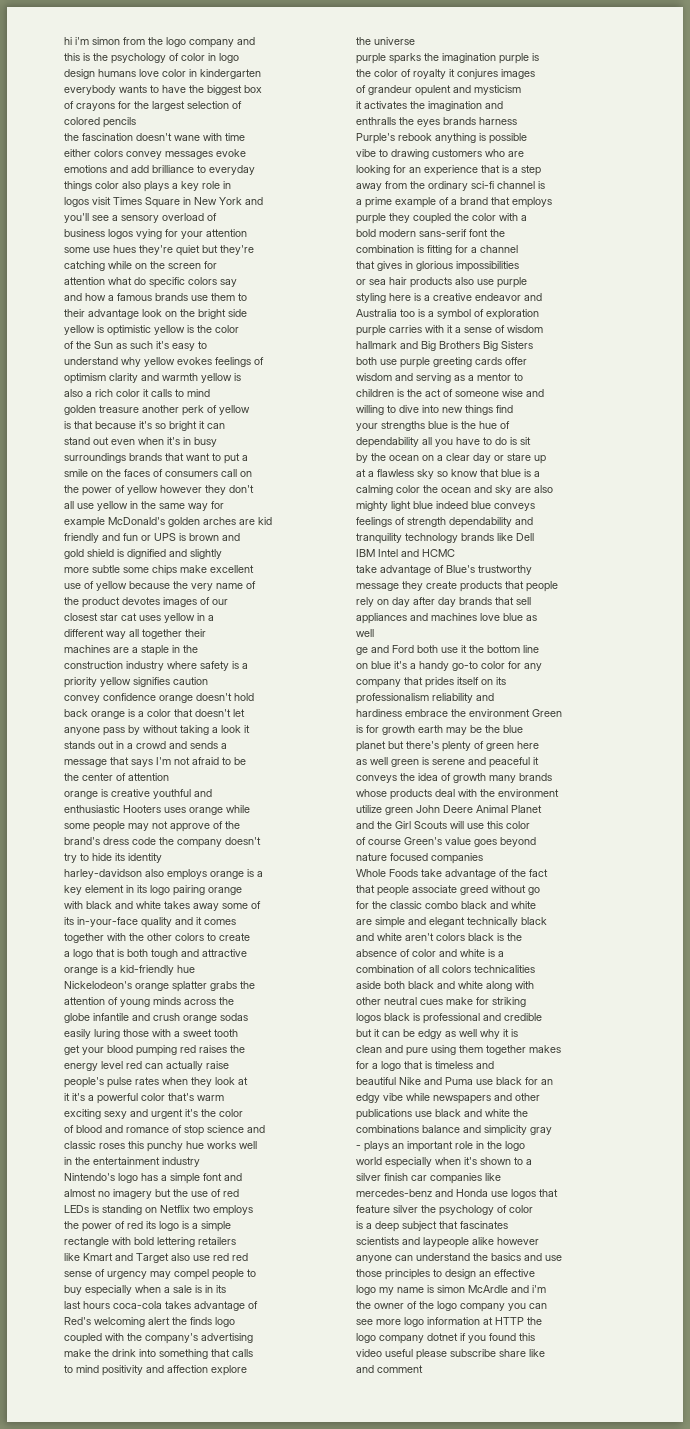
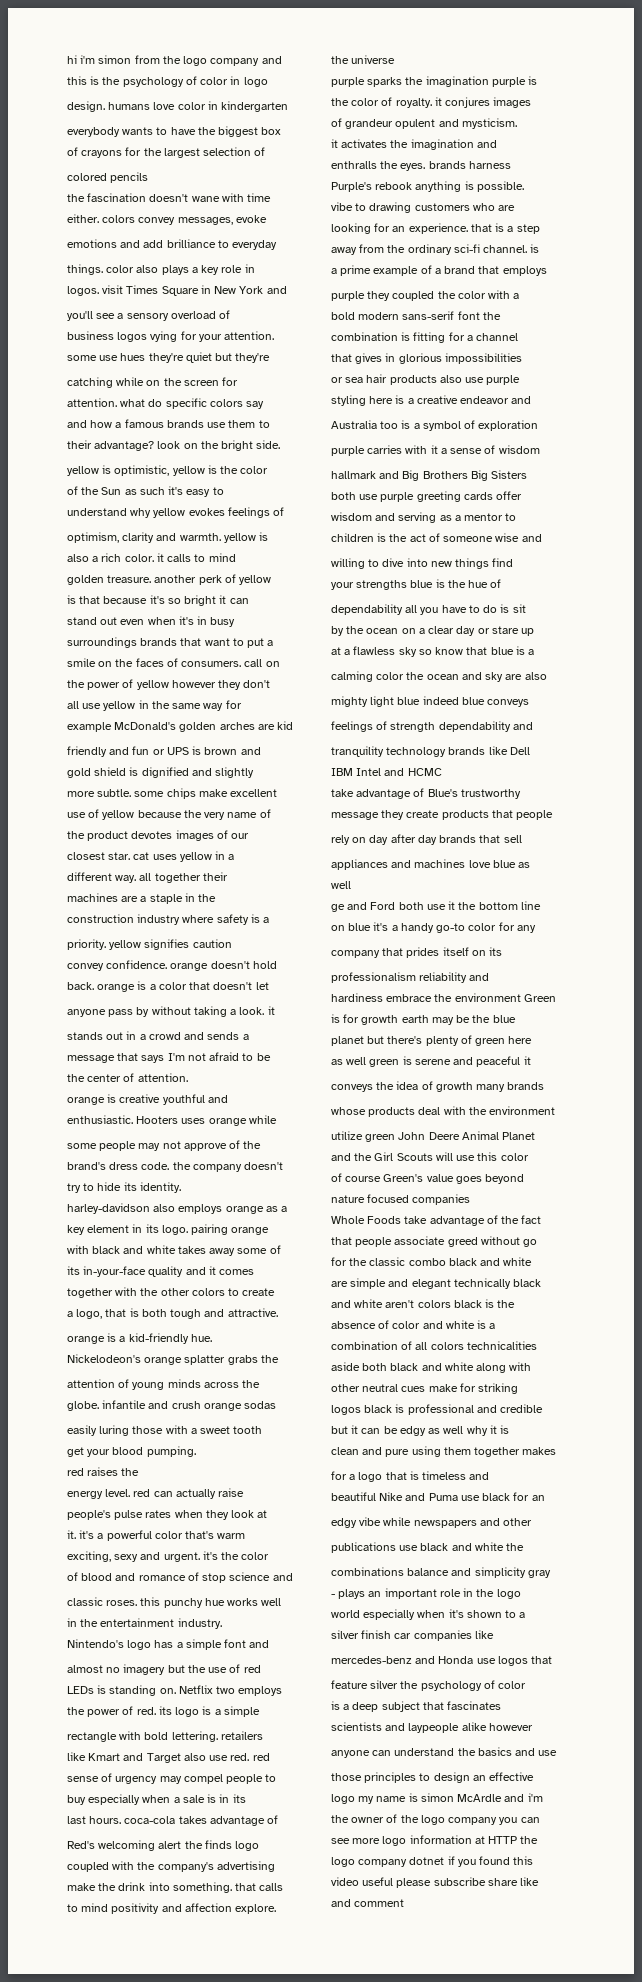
- design humans love color in kindergarten
+ design. humans love color in kindergarten
- either colors convey messages evoke
+ either. colors convey messages, evoke
- things color also plays a key role in
+ things. color also plays a key role in
- logos visit Times Square in New York and
+ logos. visit Times Square in New York and
- business logos vying for your attention
+ business logos vying for your attention.
- attention what do specific colors say
+ attention. what do specific colors say
- their advantage look on the bright side
- yellow is optimistic yellow is the color
+ their advantage? look on the bright side.
+ yellow is optimistic, yellow is the color
- optimism clarity and warmth yellow is
+ optimism, clarity and warmth. yellow is
- also a rich color it calls to mind
+ also a rich color. it calls to mind
- golden treasure another perk of yellow
+ golden treasure. another perk of yellow
- smile on the faces of consumers call on
+ smile on the faces of consumers. call on
- more subtle some chips make excellent
+ more subtle. some chips make excellent
- closest star cat uses yellow in a
+ closest star. cat uses yellow in a
- different way all together their
+ different way. all together their
- priority yellow signifies caution
+ priority. yellow signifies caution
- convey confidence orange doesn't hold
+ convey confidence. orange doesn't hold
- back orange is a color that doesn't let
+ back. orange is a color that doesn't let
- anyone pass by without taking a look it
+ anyone pass by without taking a look. it
- the center of attention
+ the center of attention.
- enthusiastic Hooters uses orange while
+ enthusiastic. Hooters uses orange while
- brand's dress code the company doesn't
+ brand's dress code. the company doesn't
- try to hide its identity
+ try to hide its identity.
- harley-davidson also employs orange is a
+ harley-davidson also employs orange as a
- key element in its logo pairing orange
+ key element in its logo. pairing orange
- a logo that is both tough and attractive
+ a logo, that is both tough and attractive.
- orange is a kid-friendly hue
+ orange is a kid-friendly hue.
- globe infantile and crush orange sodas
+ globe. infantile and crush orange sodas
- get your blood pumping red raises the
+ get your blood pumping.
+ red raises the
- energy level red can actually raise
+ energy level. red can actually raise
- it it's a powerful color that's warm
+ it. it's a powerful color that's warm
- exciting sexy and urgent it's the color
+ exciting, sexy and urgent. it's the color
- classic roses this punchy hue works well
+ classic roses. this punchy hue works well
- in the entertainment industry
+ in the entertainment industry.
- LEDs is standing on Netflix two employs
+ LEDs is standing on. Netflix two employs
- the power of red its logo is a simple
+ the power of red. its logo is a simple
- rectangle with bold lettering retailers
+ rectangle with bold lettering. retailers
- like Kmart and Target also use red red
+ like Kmart and Target also use red. red
- last hours coca-cola takes advantage of
+ last hours. coca-cola takes advantage of
- make the drink into something that calls
+ make the drink into something. that calls
- to mind positivity and affection explore
+ to mind positivity and affection explore.
- the color of royalty it conjures images
+ the color of royalty. it conjures images
- of grandeur opulent and mysticism
+ of grandeur opulent and mysticism.
- enthralls the eyes brands harness
+ enthralls the eyes. brands harness
- Purple's rebook anything is possible
+ Purple's rebook anything is possible.
- looking for an experience that is a step
+ looking for an experience. that is a step
- away from the ordinary sci-fi channel is
+ away from the ordinary sci-fi channel. is

